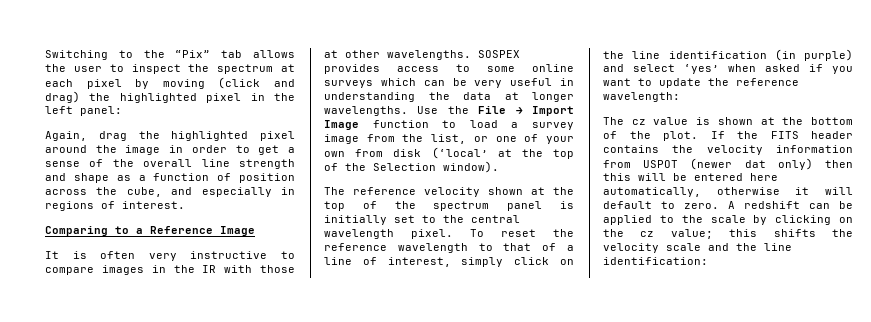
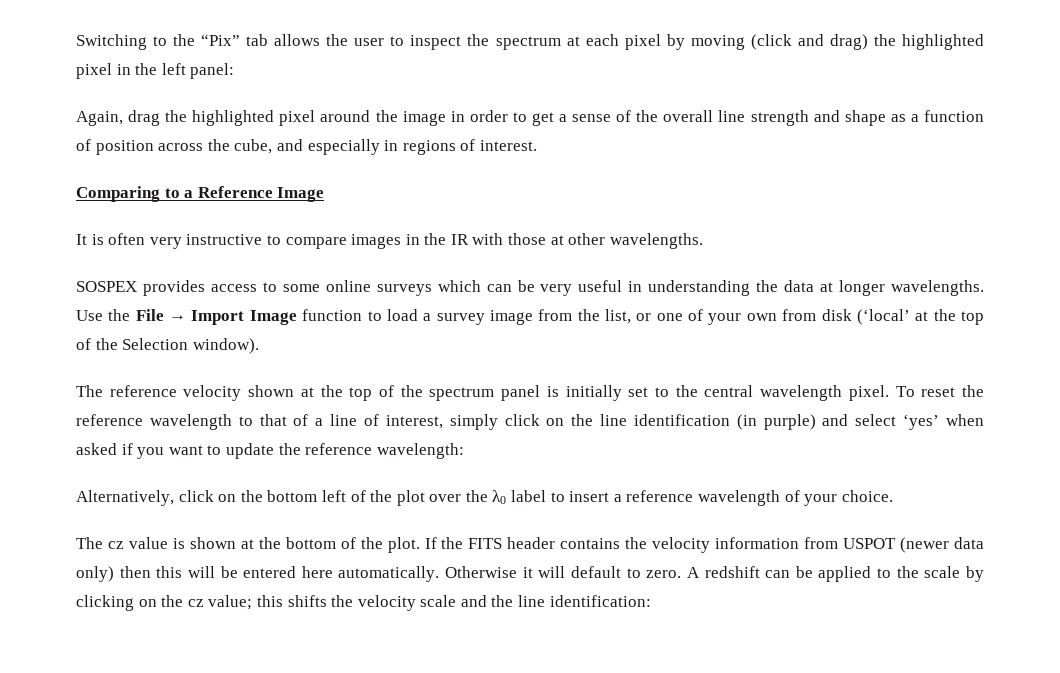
- It is often very instructive to compare images in the IR with those at other wavelengths. SOSPEX provides access to some online surveys which can be very useful in understanding the data at longer wavelengths.
+ It is often very instructive to compare images in the IR with those at other wavelengths.
+ SOSPEX provides access to some online surveys which can be very useful in understanding the data at longer wavelengths.
+ Alternatively, click on the bottom left of the plot over the λ0 label to insert a reference wavelength of your choice.
- If the FITS header contains the velocity information from USPOT (newer dat only) then this will be entered here automatically, otherwise it will default to zero.
+ If the FITS header contains the velocity information from USPOT (newer data only) then this will be entered here automatically. Otherwise it will default to zero.

